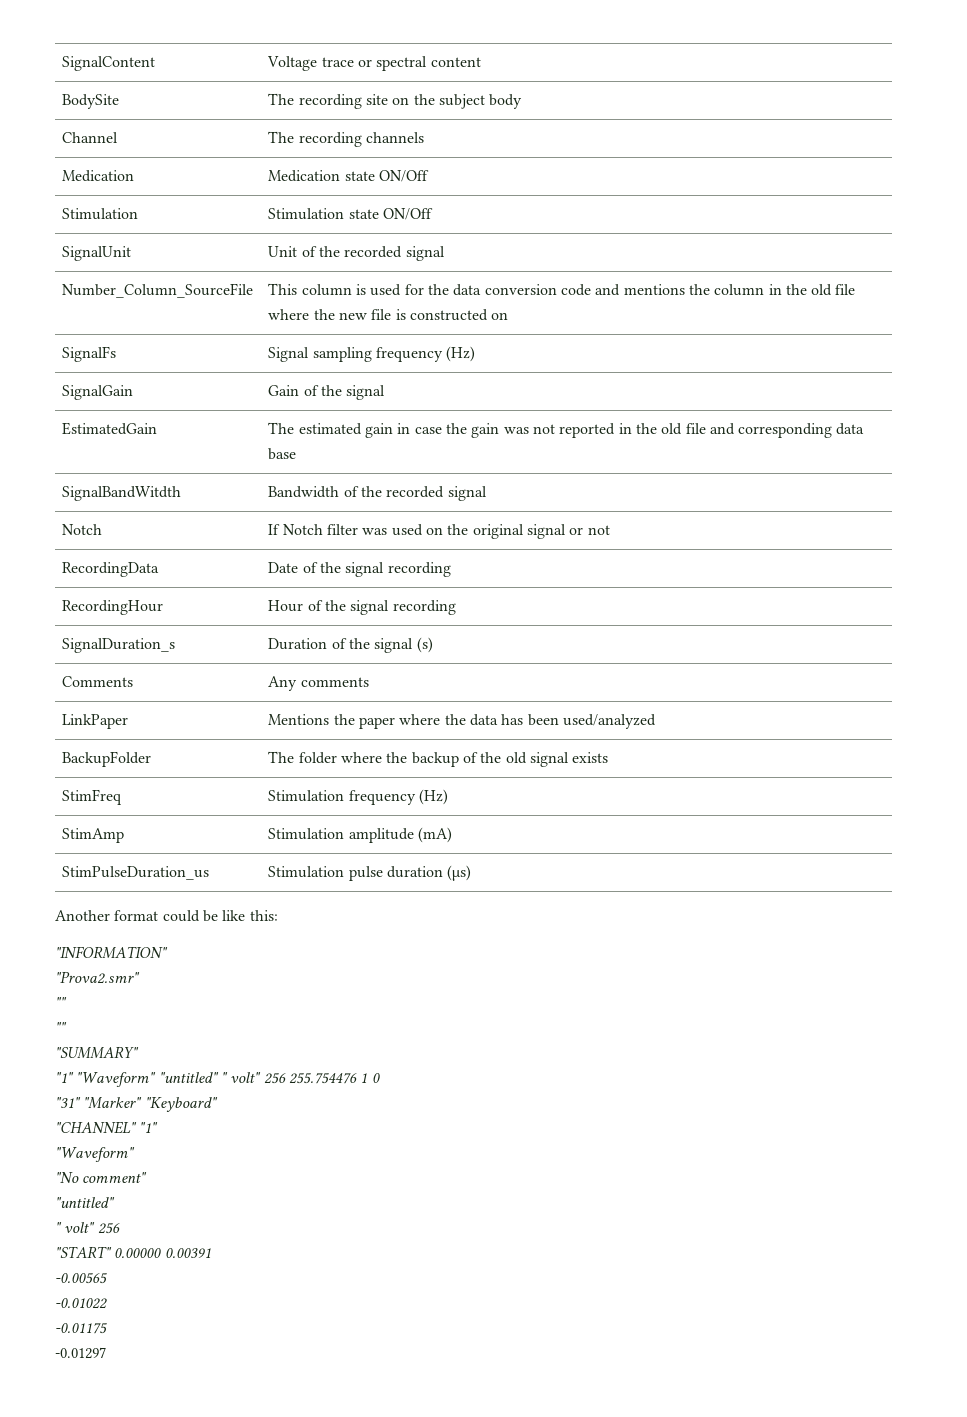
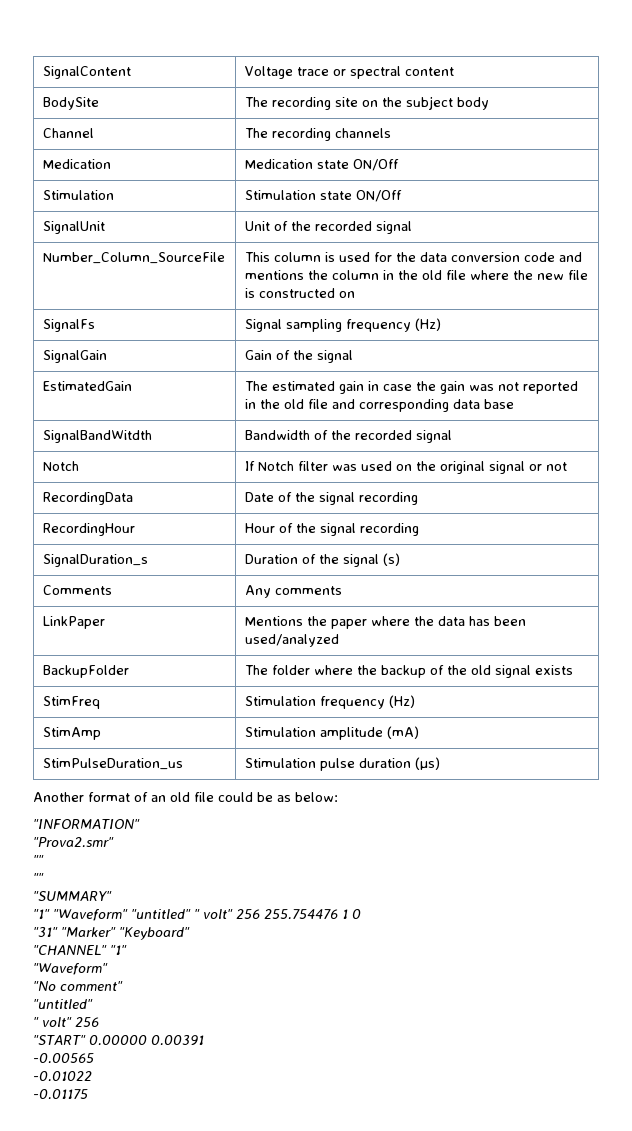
- Another format could be like this:
+ Another format of an old file could be as below:
- -0.01297

